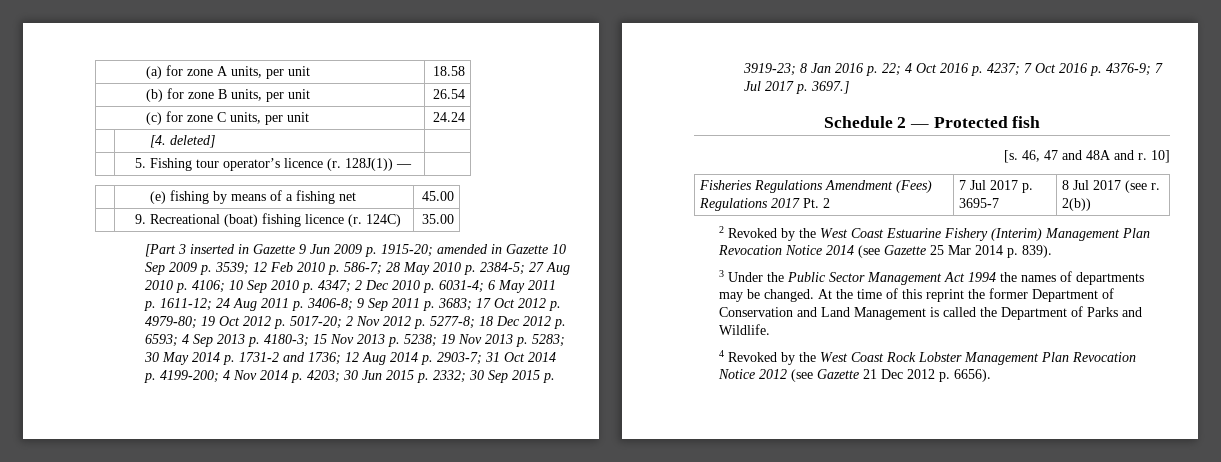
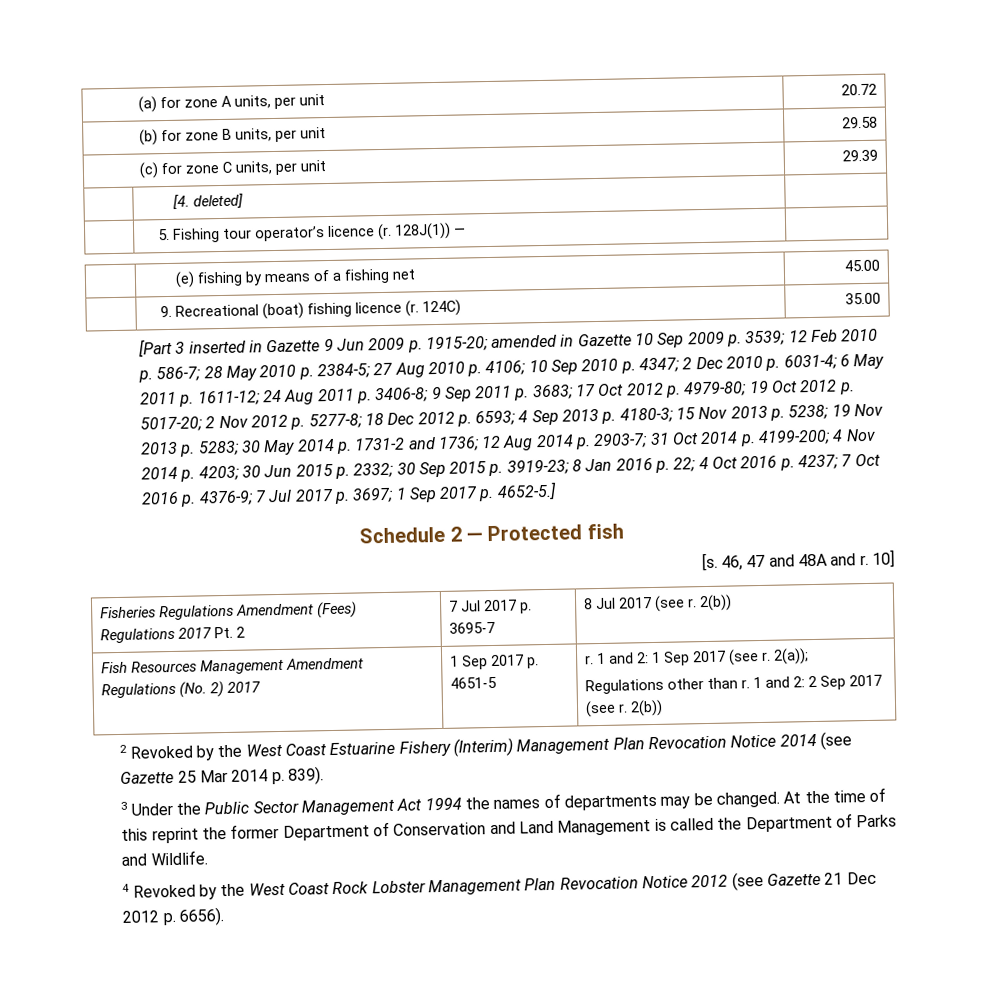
- (a) for zone A units, per unit | 18.58
+ (a) for zone A units, per unit | 20.72
- (b) for zone B units, per unit | 26.54
+ (b) for zone B units, per unit | 29.58
- (c) for zone C units, per unit | 24.24
+ (c) for zone C units, per unit | 29.39
- 7 Jul 2017 p. 3697.]
+ 7 Jul 2017 p. 3697; 1 Sep 2017 p. 4652-5.]
+ Fish Resources Management Amendment Regulations (No. 2) 2017 | 1 Sep 2017 p. 4651-5 | r. 1 and 2: 1 Sep 2017 (see r. 2(a));
+ Regulations other than r. 1 and 2: 2 Sep 2017 (see r. 2(b))

